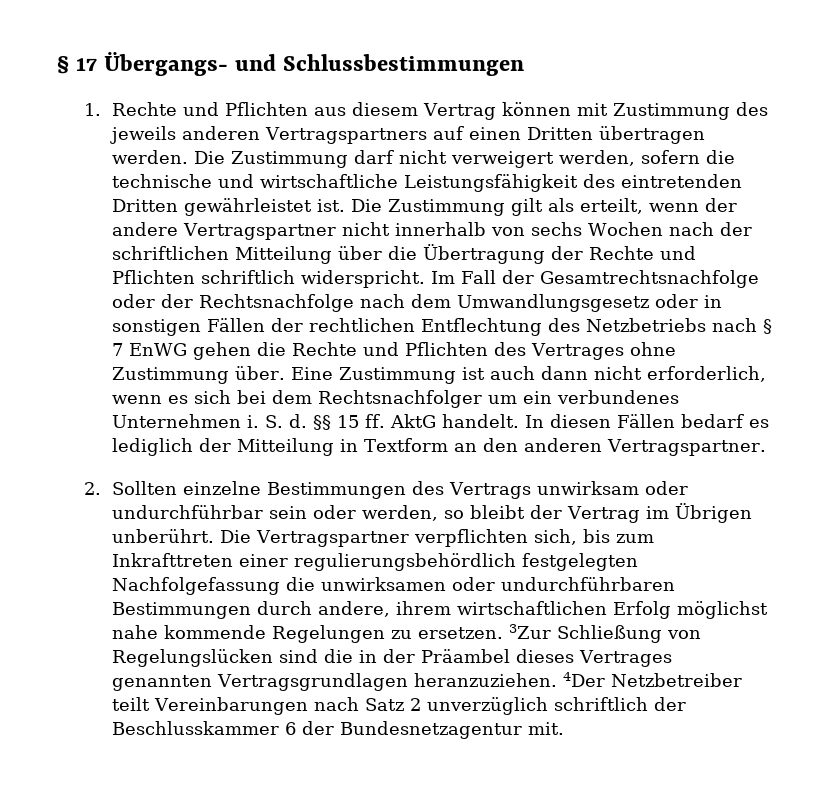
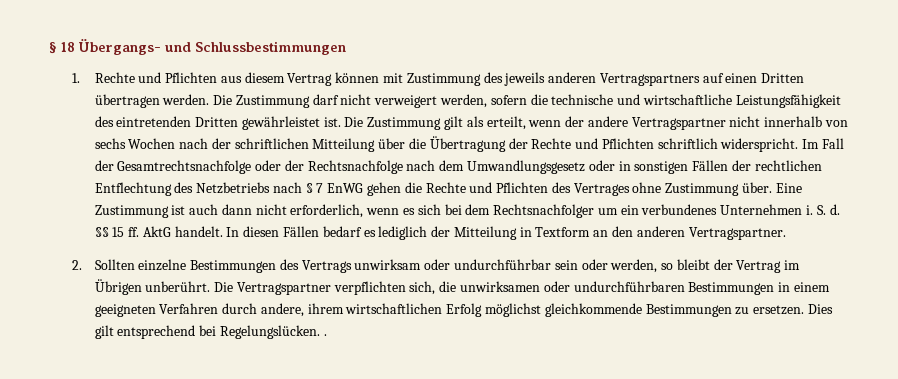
- § 17 Übergangs- und Schlussbestimmungen
+ § 18 Übergangs- und Schlussbestimmungen
- Die Vertragspartner verpflichten sich, bis zum Inkrafttreten einer regulierungsbehördlich festgelegten Nachfolgefassung die unwirksamen oder undurchführbaren Bestimmungen durch andere, ihrem wirtschaftlichen Erfolg möglichst nahe kommende Regelungen zu ersetzen. 3Zur Schließung von Regelungslücken sind die in der Präambel dieses Vertrages genannten Vertragsgrundlagen heranzuziehen. 4Der Netzbetreiber teilt Vereinbarungen nach Satz 2 unverzüglich schriftlich der Beschlusskammer 6 der Bundesnetzagentur mit.
+ Die Vertragspartner verpflichten sich, die unwirksamen oder undurchführbaren Bestimmungen in einem geeigneten Verfahren durch andere, ihrem wirtschaftlichen Erfolg möglichst gleichkommende Bestimmungen zu ersetzen. Dies gilt entsprechend bei Regelungslücken. .

